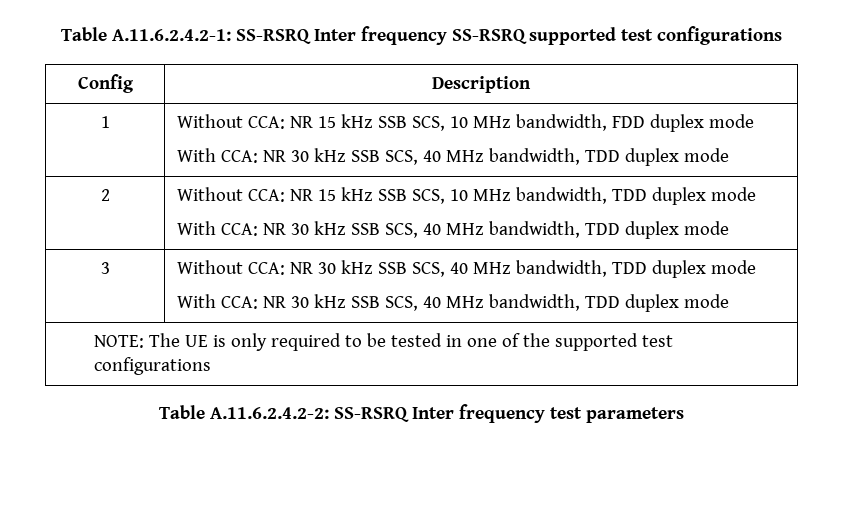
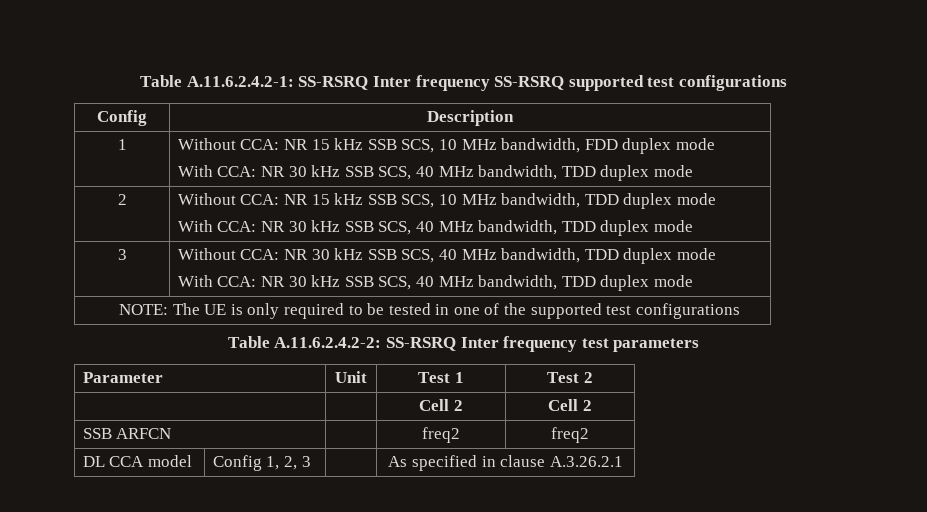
+ Parameter | Unit | Test 1 | Test 2
+ | | Cell 2 | Cell 2
+ SSB ARFCN | | freq2 | freq2
+ DL CCA model | Config 1, 2, 3 | | As specified in clause A.3.26.2.1

